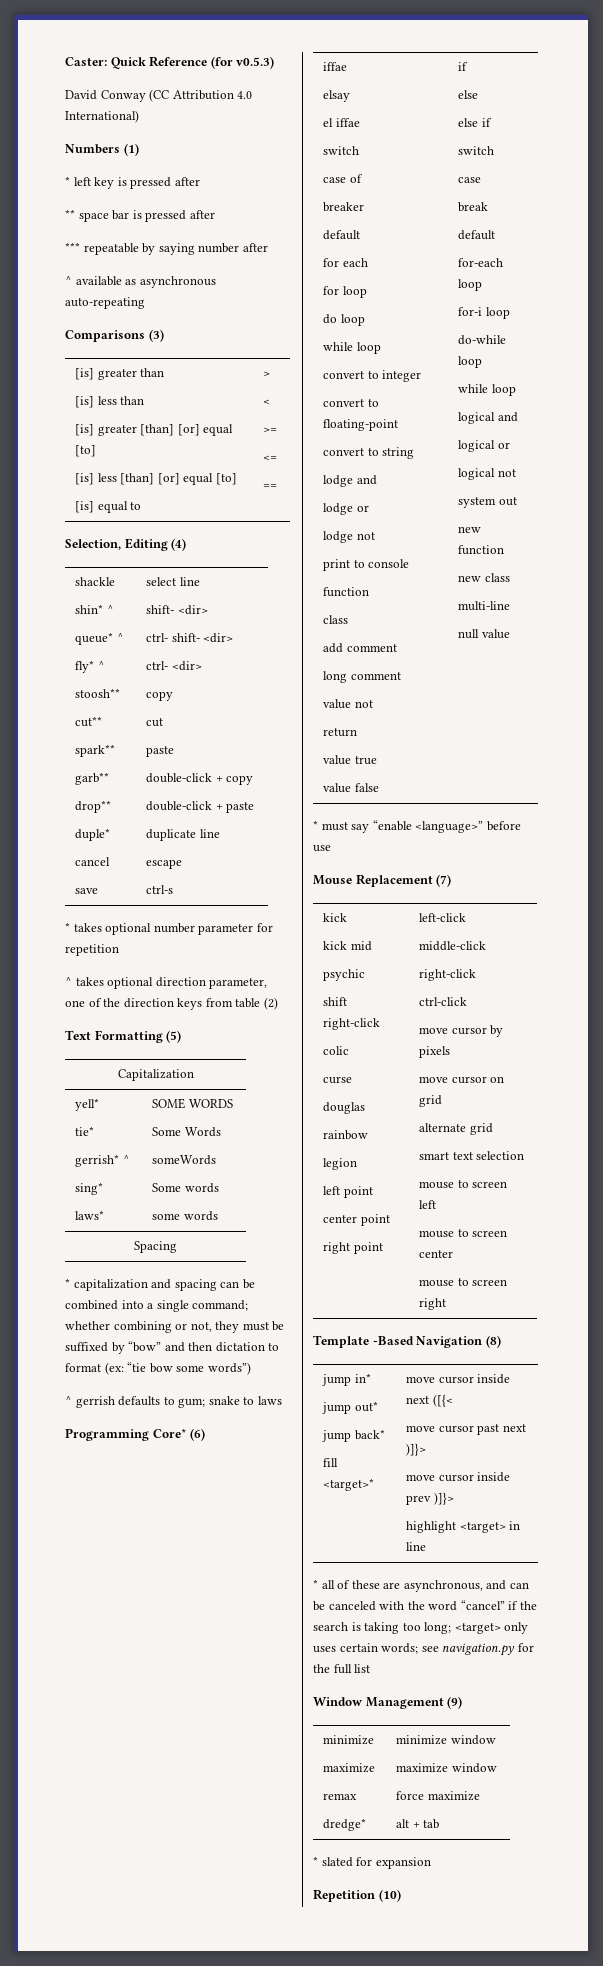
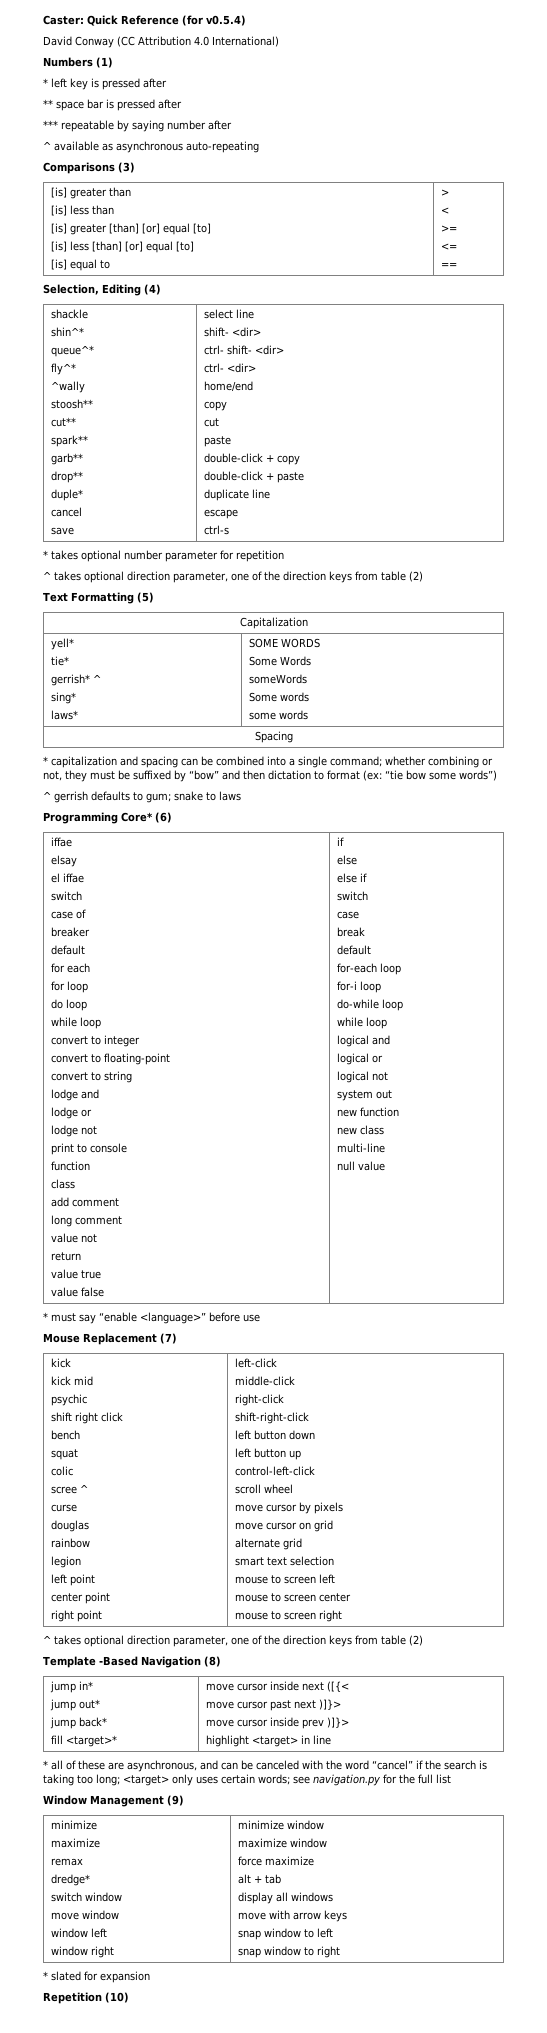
- Caster: Quick Reference (for v0.5.3)
+ Caster: Quick Reference (for v0.5.4)
  shackle
- shin* ^
- queue* ^
- fly* ^
+ shin^*
+ queue^*
+ fly^*
+ ^wally
  stoosh**
  cut**
  spark**
  garb**
  drop**
  duple*
  cancel
  save | select line
  shift- <dir>
  ctrl- shift- <dir>
  ctrl- <dir>
+ home/end
- shift right-click
+ shift right click
+ bench
+ squat
+ scree ^
- ctrl-click
+ shift-right-click
+ left button down
+ left button up
+ control-left-click
+ scroll wheel
  mouse to screen right
+ ^ takes optional direction parameter, one of the direction keys from table (2)
  Window Management (9)
  minimize
  maximize
  remax
- dredge* | minimize window
+ dredge*
+ switch window
+ move window
+ window left
+ window right | minimize window
  maximize window
  force maximize
  alt + tab
+ display all windows
+ move with arrow keys
+ snap window to left
+ snap window to right

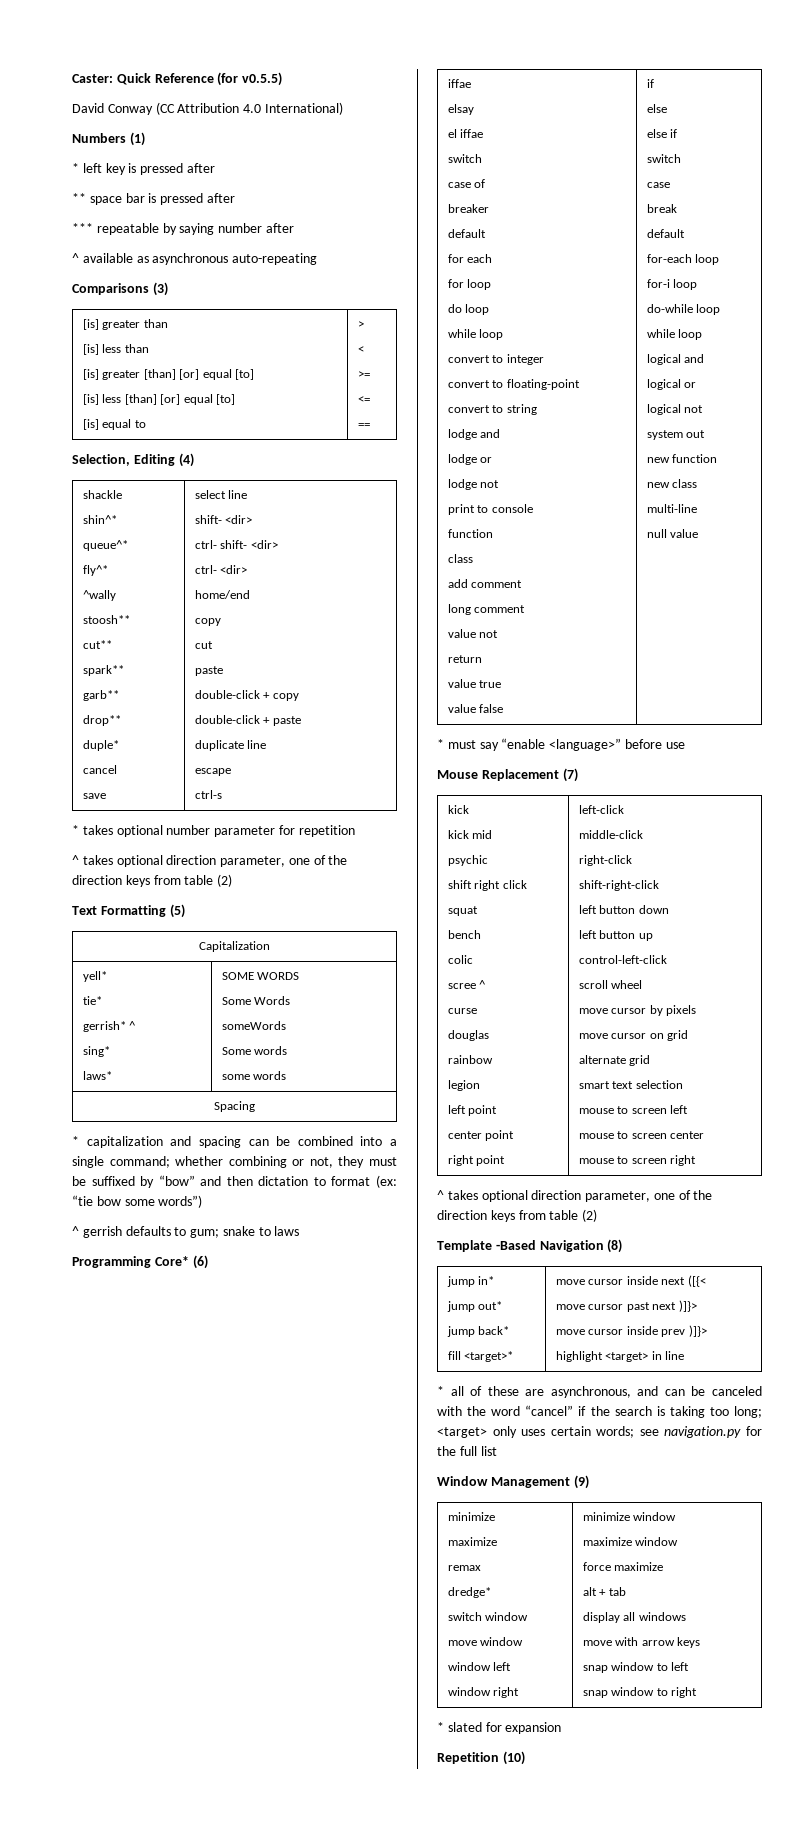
- Caster: Quick Reference (for v0.5.4)
+ Caster: Quick Reference (for v0.5.5)
+ squat
- squat

